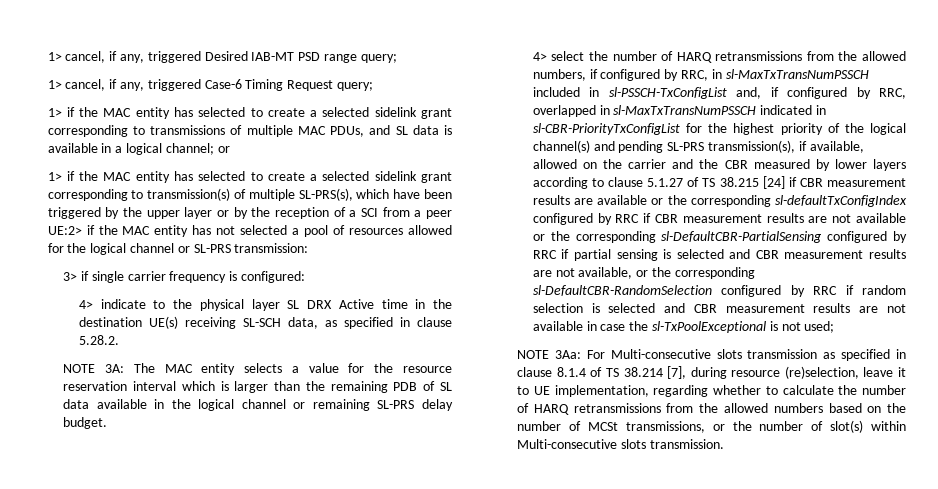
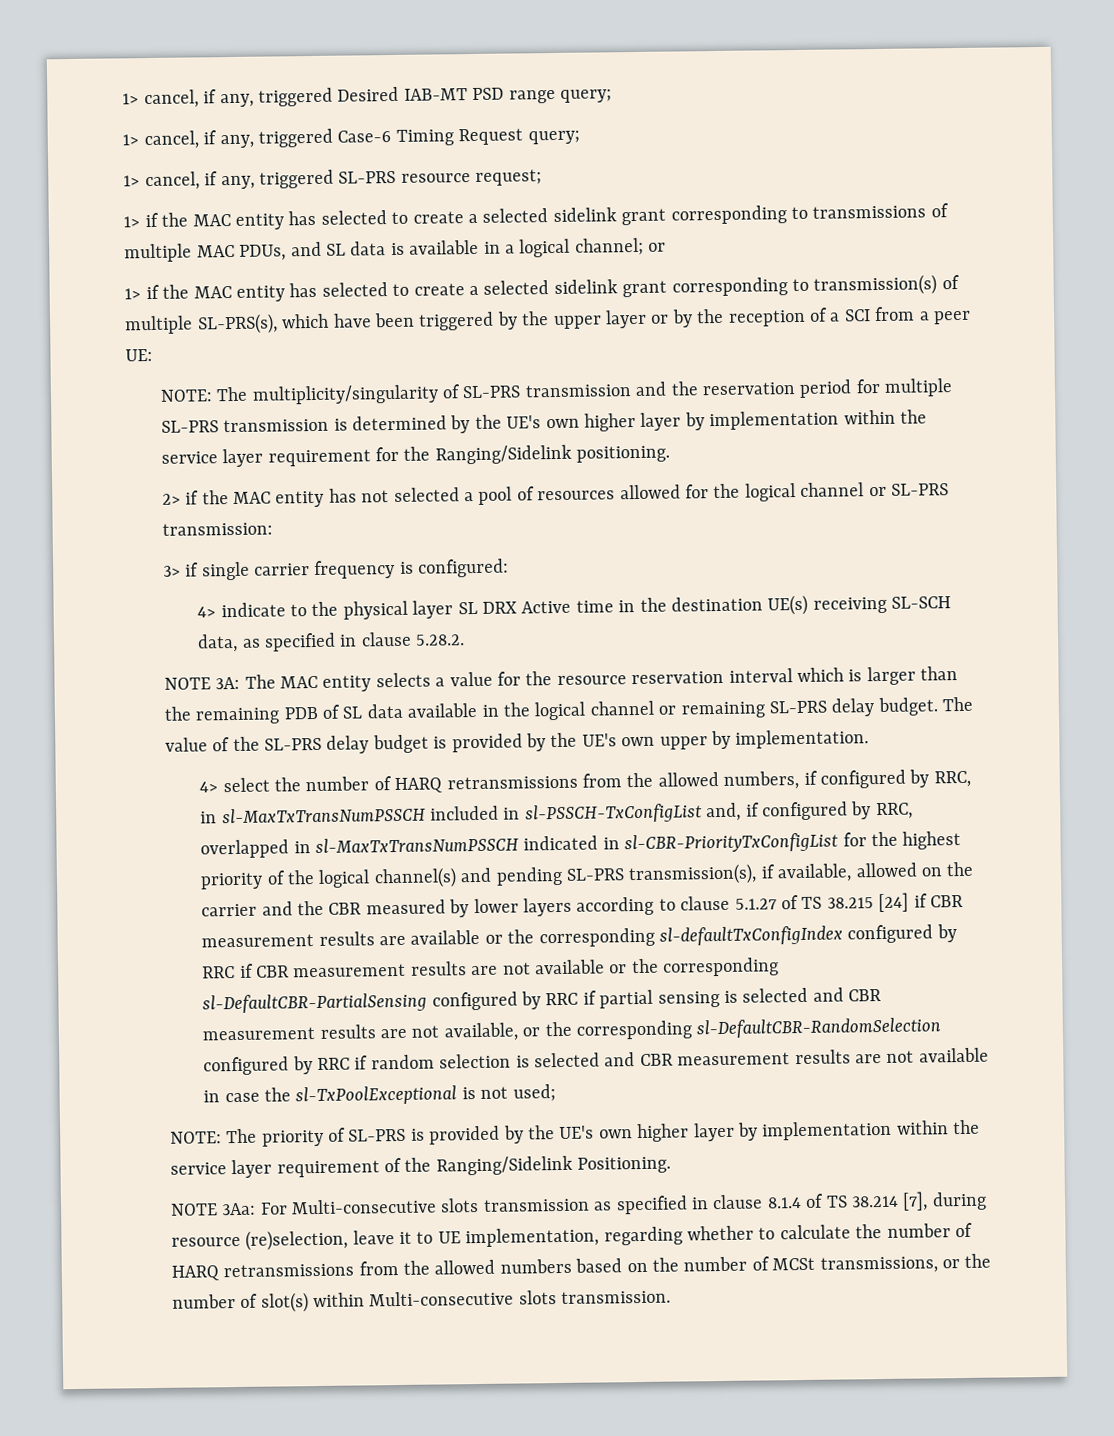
+ 1> cancel, if any, triggered SL-PRS resource request;
- 1> if the MAC entity has selected to create a selected sidelink grant corresponding to transmission(s) of multiple SL-PRS(s), which have been triggered by the upper layer or by the reception of a SCI from a peer UE:2> if the MAC entity has not selected a pool of resources allowed for the logical channel or SL-PRS transmission:
+ 1> if the MAC entity has selected to create a selected sidelink grant corresponding to transmission(s) of multiple SL-PRS(s), which have been triggered by the upper layer or by the reception of a SCI from a peer UE:
+ NOTE: The multiplicity/singularity of SL-PRS transmission and the reservation period for multiple SL-PRS transmission is determined by the UE's own higher layer by implementation within the service layer requirement for the Ranging/Sidelink positioning.
+ 2> if the MAC entity has not selected a pool of resources allowed for the logical channel or SL-PRS transmission:
+ The value of the SL-PRS delay budget is provided by the UE's own upper by implementation.
+ NOTE: The priority of SL-PRS is provided by the UE's own higher layer by implementation within the service layer requirement of the Ranging/Sidelink Positioning.

